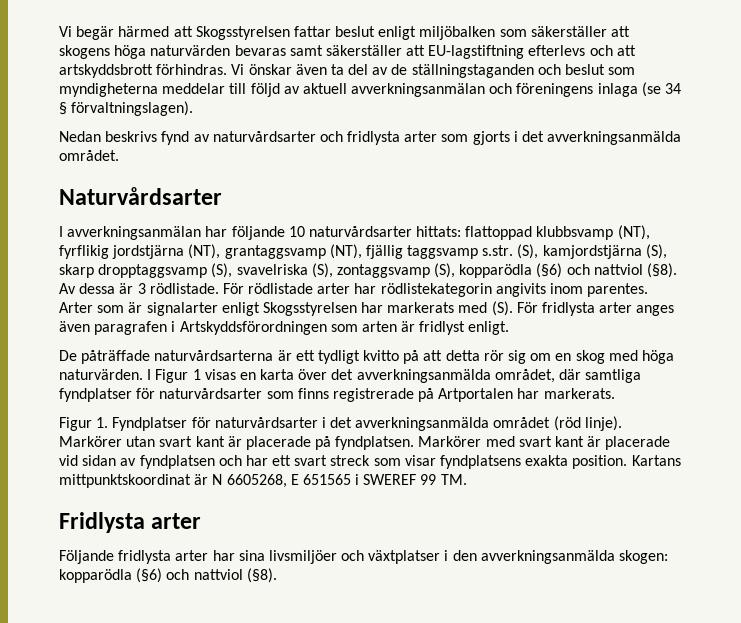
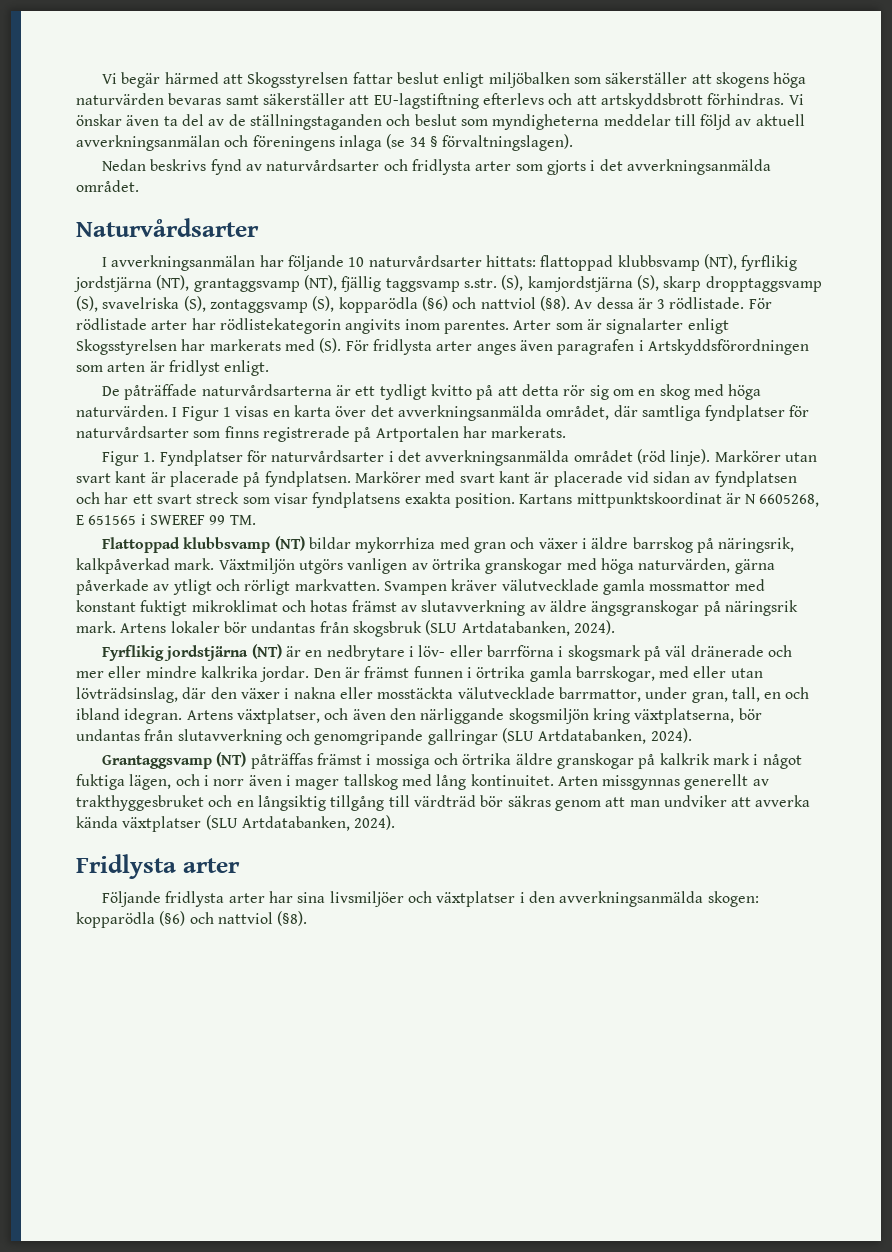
+ Flattoppad klubbsvamp (NT) bildar mykorrhiza med gran och växer i äldre barrskog på näringsrik, kalkpåverkad mark. Växtmiljön utgörs vanligen av örtrika granskogar med höga naturvärden, gärna påverkade av ytligt och rörligt markvatten. Svampen kräver välutvecklade gamla mossmattor med konstant fuktigt mikroklimat och hotas främst av slutavverkning av äldre ängsgranskogar på näringsrik mark. Artens lokaler bör undantas från skogsbruk (SLU Artdatabanken, 2024).
+ Fyrflikig jordstjärna (NT) är en nedbrytare i löv- eller barrförna i skogsmark på väl dränerade och mer eller mindre kalkrika jordar. Den är främst funnen i örtrika gamla barrskogar, med eller utan lövträdsinslag, där den växer i nakna eller mosstäckta välutvecklade barrmattor, under gran, tall, en och ibland idegran. Artens växtplatser, och även den närliggande skogsmiljön kring växtplatserna, bör undantas från slutavverkning och genomgripande gallringar (SLU Artdatabanken, 2024).
+ Grantaggsvamp (NT) påträffas främst i mossiga och örtrika äldre granskogar på kalkrik mark i något fuktiga lägen, och i norr även i mager tallskog med lång kontinuitet. Arten missgynnas generellt av trakthyggesbruket och en långsiktig tillgång till värdträd bör säkras genom att man undviker att avverka kända växtplatser (SLU Artdatabanken, 2024).

